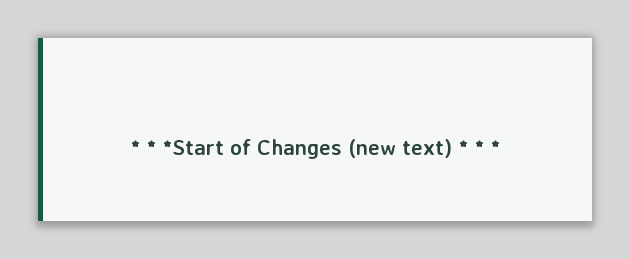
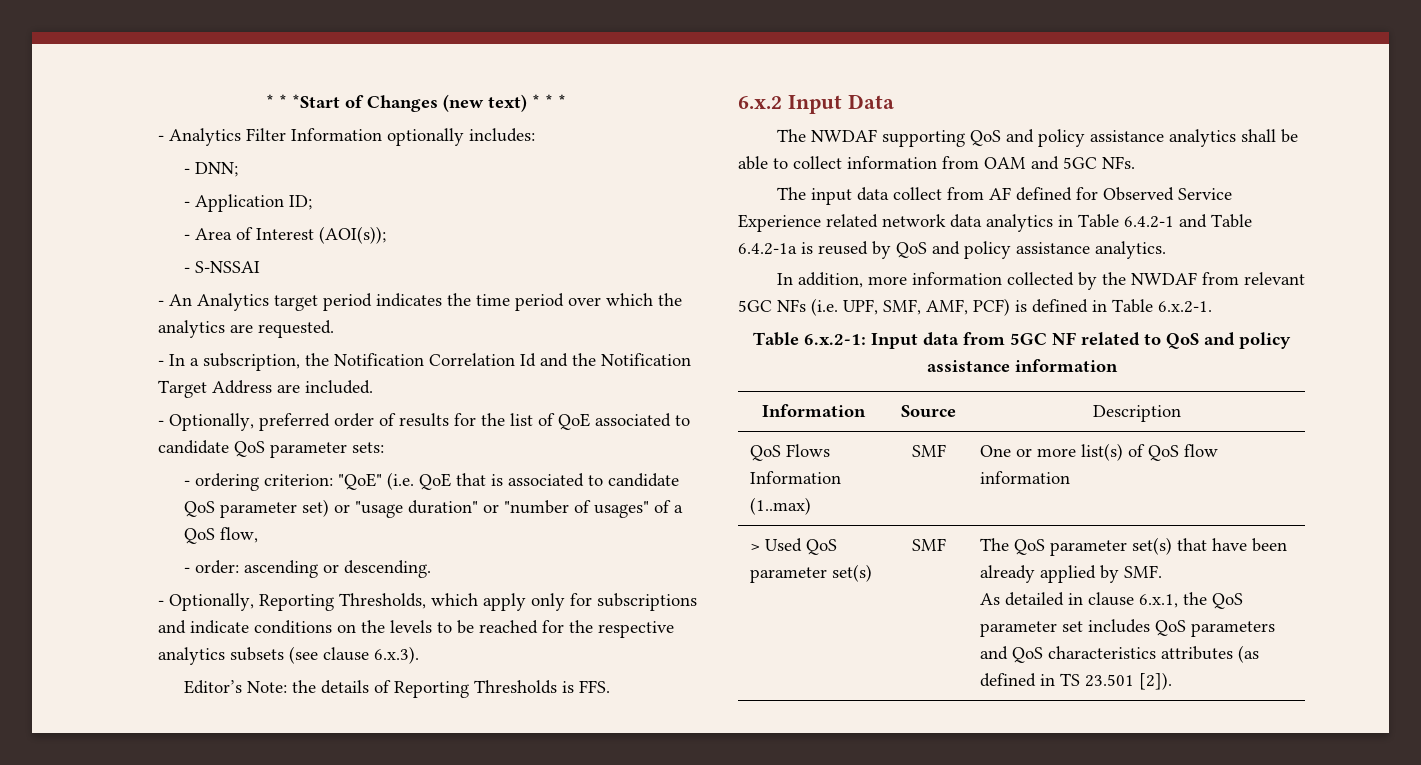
+ - Analytics Filter Information optionally includes:
+ - DNN;
+ - Application ID;
+ - Area of Interest (AOI(s));
+ - S-NSSAI
+ - An Analytics target period indicates the time period over which the analytics are requested.
+ - In a subscription, the Notification Correlation Id and the Notification Target Address are included.
+ - Optionally, preferred order of results for the list of QoE associated to candidate QoS parameter sets:
+ - ordering criterion: "QoE" (i.e. QoE that is associated to candidate QoS parameter set) or "usage duration" or "number of usages" of a QoS flow,
+ - order: ascending or descending.
+ - Optionally, Reporting Thresholds, which apply only for subscriptions and indicate conditions on the levels to be reached for the respective analytics subsets (see clause 6.x.3).
+ Editor’s Note: the details of Reporting Thresholds is FFS.
+ 6.x.2 Input Data
+ The NWDAF supporting QoS and policy assistance analytics shall be able to collect information from OAM and 5GC NFs.
+ The input data collect from AF defined for Observed Service Experience related network data analytics in Table 6.4.2-1 and Table 6.4.2-1a is reused by QoS and policy assistance analytics.
+ In addition, more information collected by the NWDAF from relevant 5GC NFs (i.e. UPF, SMF, AMF, PCF) is defined in Table 6.x.2-1.
+ Table 6.x.2-1: Input data from 5GC NF related to QoS and policy assistance information
+ Information | Source | Description
+ QoS Flows Information (1..max) | SMF | One or more list(s) of QoS flow information
+ > Used QoS parameter set(s) | SMF | The QoS parameter set(s) that have been already applied by SMF.
+ As detailed in clause 6.x.1, the QoS parameter set includes QoS parameters and QoS characteristics attributes (as defined in TS 23.501 [2]).

